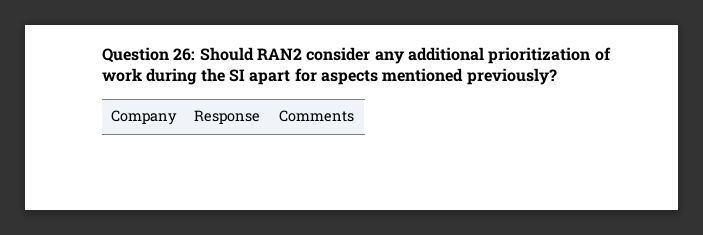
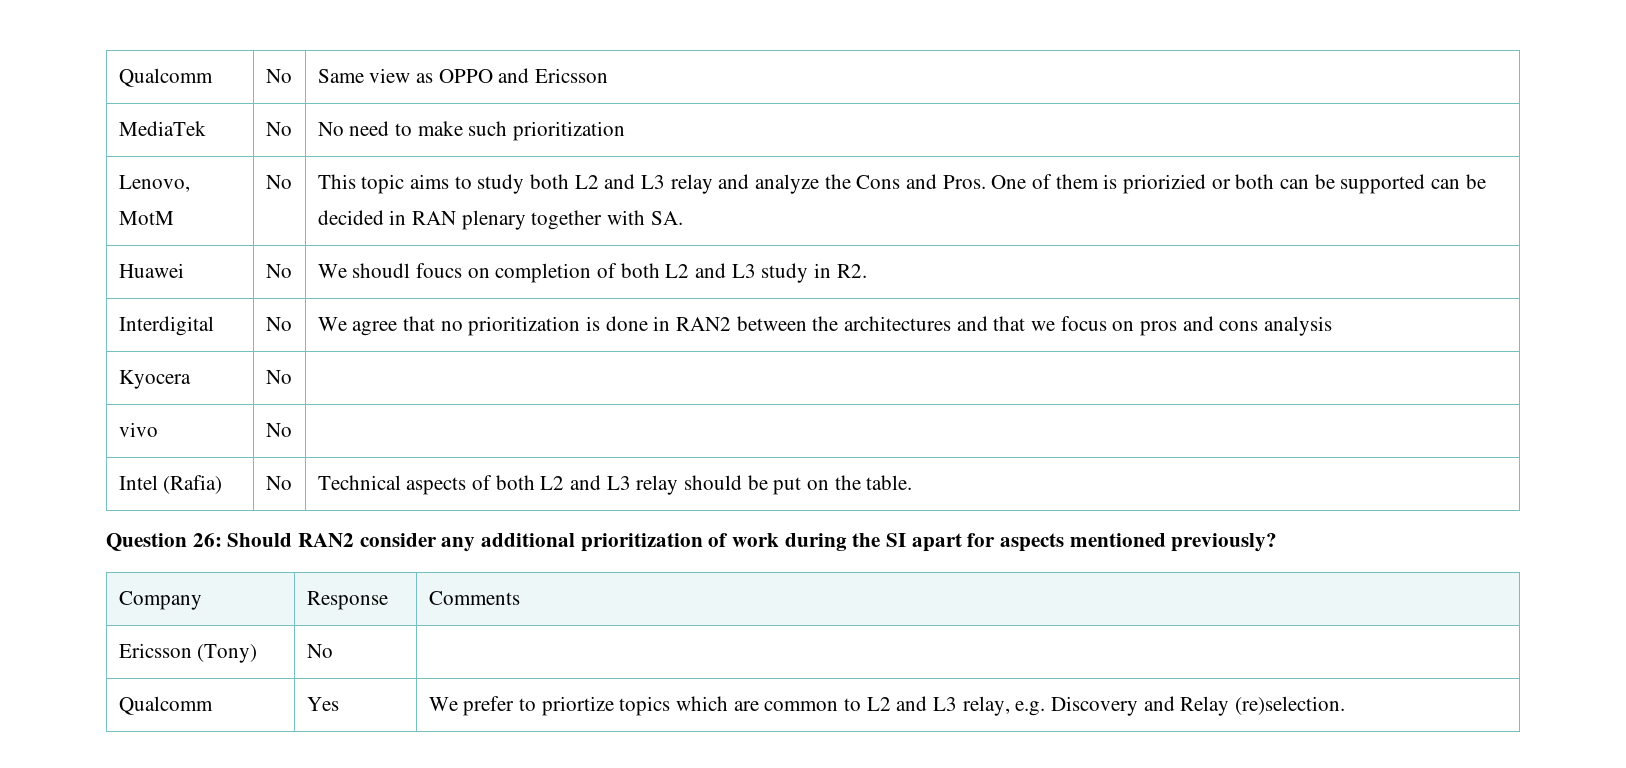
+ Qualcomm | No | Same view as OPPO and Ericsson
+ MediaTek | No | No need to make such prioritization
+ Lenovo, MotM | No | This topic aims to study both L2 and L3 relay and analyze the Cons and Pros. One of them is priorizied or both can be supported can be decided in RAN plenary together with SA.
+ Huawei | No | We shoudl foucs on completion of both L2 and L3 study in R2.
+ Interdigital | No | We agree that no prioritization is done in RAN2 between the architectures and that we focus on pros and cons analysis
+ Kyocera | No |
+ vivo | No |
+ Intel (Rafia) | No | Technical aspects of both L2 and L3 relay should be put on the table.
+ Ericsson (Tony) | No |
+ Qualcomm | Yes | We prefer to priortize topics which are common to L2 and L3 relay, e.g. Discovery and Relay (re)selection.

